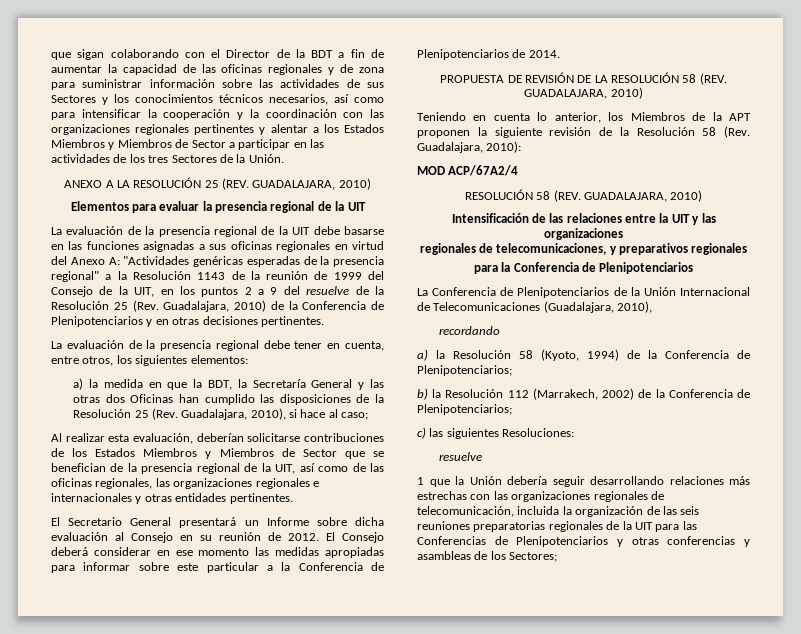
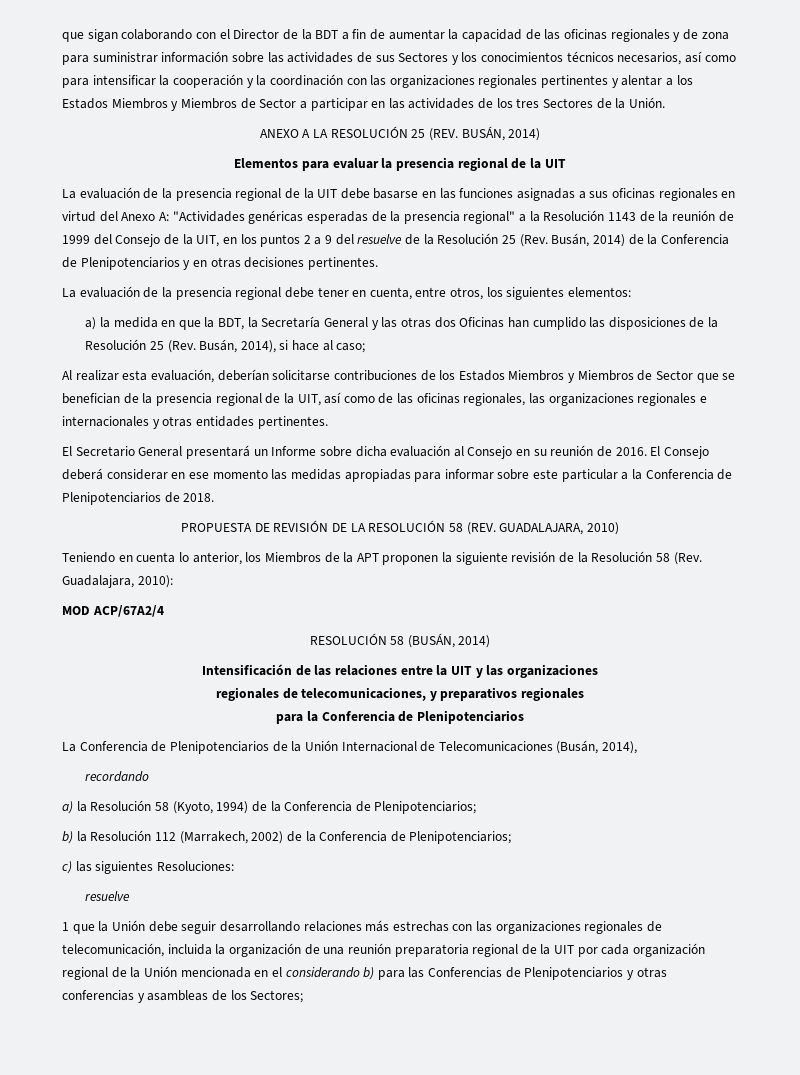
- ANEXO A LA RESOLUCIÓN 25 (REV. GUADALAJARA, 2010)
+ ANEXO A LA RESOLUCIÓN 25 (REV. BUSÁN, 2014)
- "Actividades genéricas esperadas de la presencia regional" a la Resolución 1143 de la reunión de 1999 del Consejo de la UIT, en los puntos 2 a 9 del resuelve de la Resolución 25 (Rev. Guadalajara, 2010) de la Conferencia de Plenipotenciarios y en otras decisiones pertinentes.
+ "Actividades genéricas esperadas de la presencia regional" a la Resolución 1143 de la reunión de 1999 del Consejo de la UIT, en los puntos 2 a 9 del resuelve de la Resolución 25 (Rev. Busán, 2014) de la Conferencia de Plenipotenciarios y en otras decisiones pertinentes.
- a) la medida en que la BDT, la Secretaría General y las otras dos Oficinas han cumplido las disposiciones de la Resolución 25 (Rev. Guadalajara, 2010), si hace al caso;
+ a) la medida en que la BDT, la Secretaría General y las otras dos Oficinas han cumplido las disposiciones de la Resolución 25 (Rev. Busán, 2014), si hace al caso;
- El Secretario General presentará un Informe sobre dicha evaluación al Consejo en su reunión de 2012.
+ El Secretario General presentará un Informe sobre dicha evaluación al Consejo en su reunión de 2016.
- El Consejo deberá considerar en ese momento las medidas apropiadas para informar sobre este particular a la Conferencia de Plenipotenciarios de 2014.
+ El Consejo deberá considerar en ese momento las medidas apropiadas para informar sobre este particular a la Conferencia de Plenipotenciarios de 2018.
  MOD ACP/67A2/4
- RESOLUCIÓN 58 (REV. GUADALAJARA, 2010)
+ RESOLUCIÓN 58 (BUSÁN, 2014)
- La Conferencia de Plenipotenciarios de la Unión Internacional de Telecomunicaciones (Guadalajara, 2010),
+ La Conferencia de Plenipotenciarios de la Unión Internacional de Telecomunicaciones (Busán, 2014),
- 1 que la Unión debería seguir desarrollando relaciones más estrechas con las organizaciones regionales de telecomunicación, incluida la organización de las seis reuniones preparatorias regionales de la UIT para las Conferencias de Plenipotenciarios y otras conferencias y asambleas de los Sectores;
+ 1 que la Unión debe seguir desarrollando relaciones más estrechas con las organizaciones regionales de telecomunicación, incluida la organización de una reunión preparatoria regional de la UIT por cada organización regional de la Unión mencionada en el considerando b) para las Conferencias de Plenipotenciarios y otras conferencias y asambleas de los Sectores;

